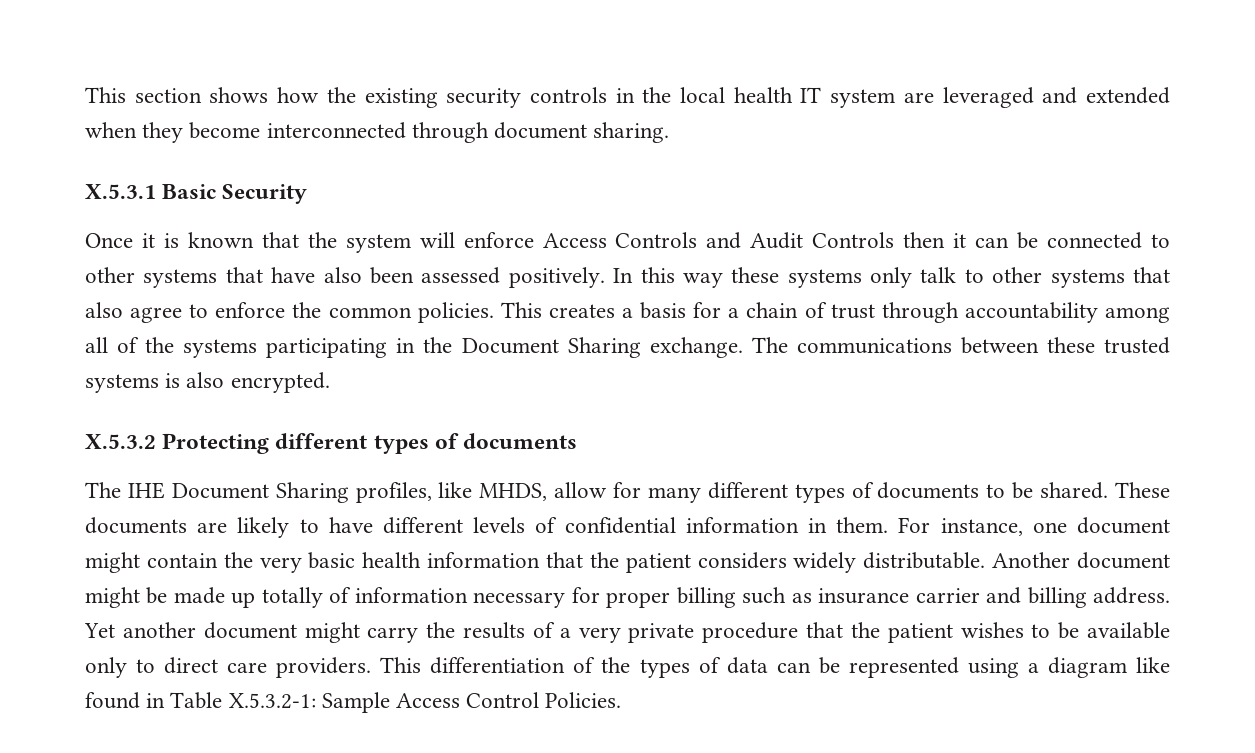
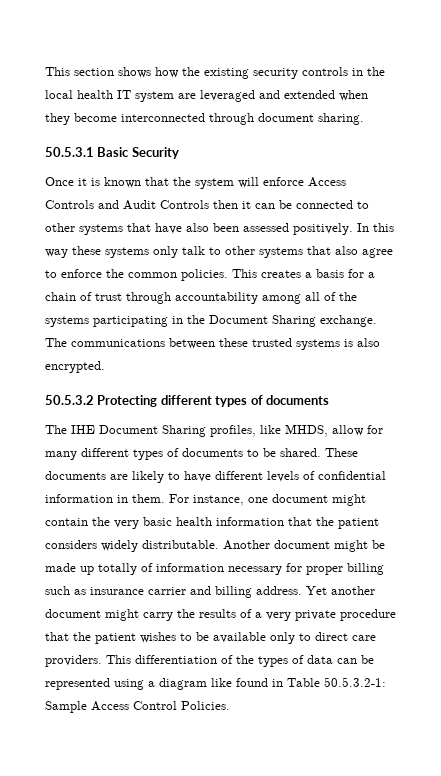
- X.5.3.1 Basic Security
+ 50.5.3.1 Basic Security
- X.5.3.2 Protecting different types of documents
+ 50.5.3.2 Protecting different types of documents
- This differentiation of the types of data can be represented using a diagram like found in Table X.5.3.2-1: Sample Access Control Policies.
+ This differentiation of the types of data can be represented using a diagram like found in Table 50.5.3.2-1: Sample Access Control Policies.

